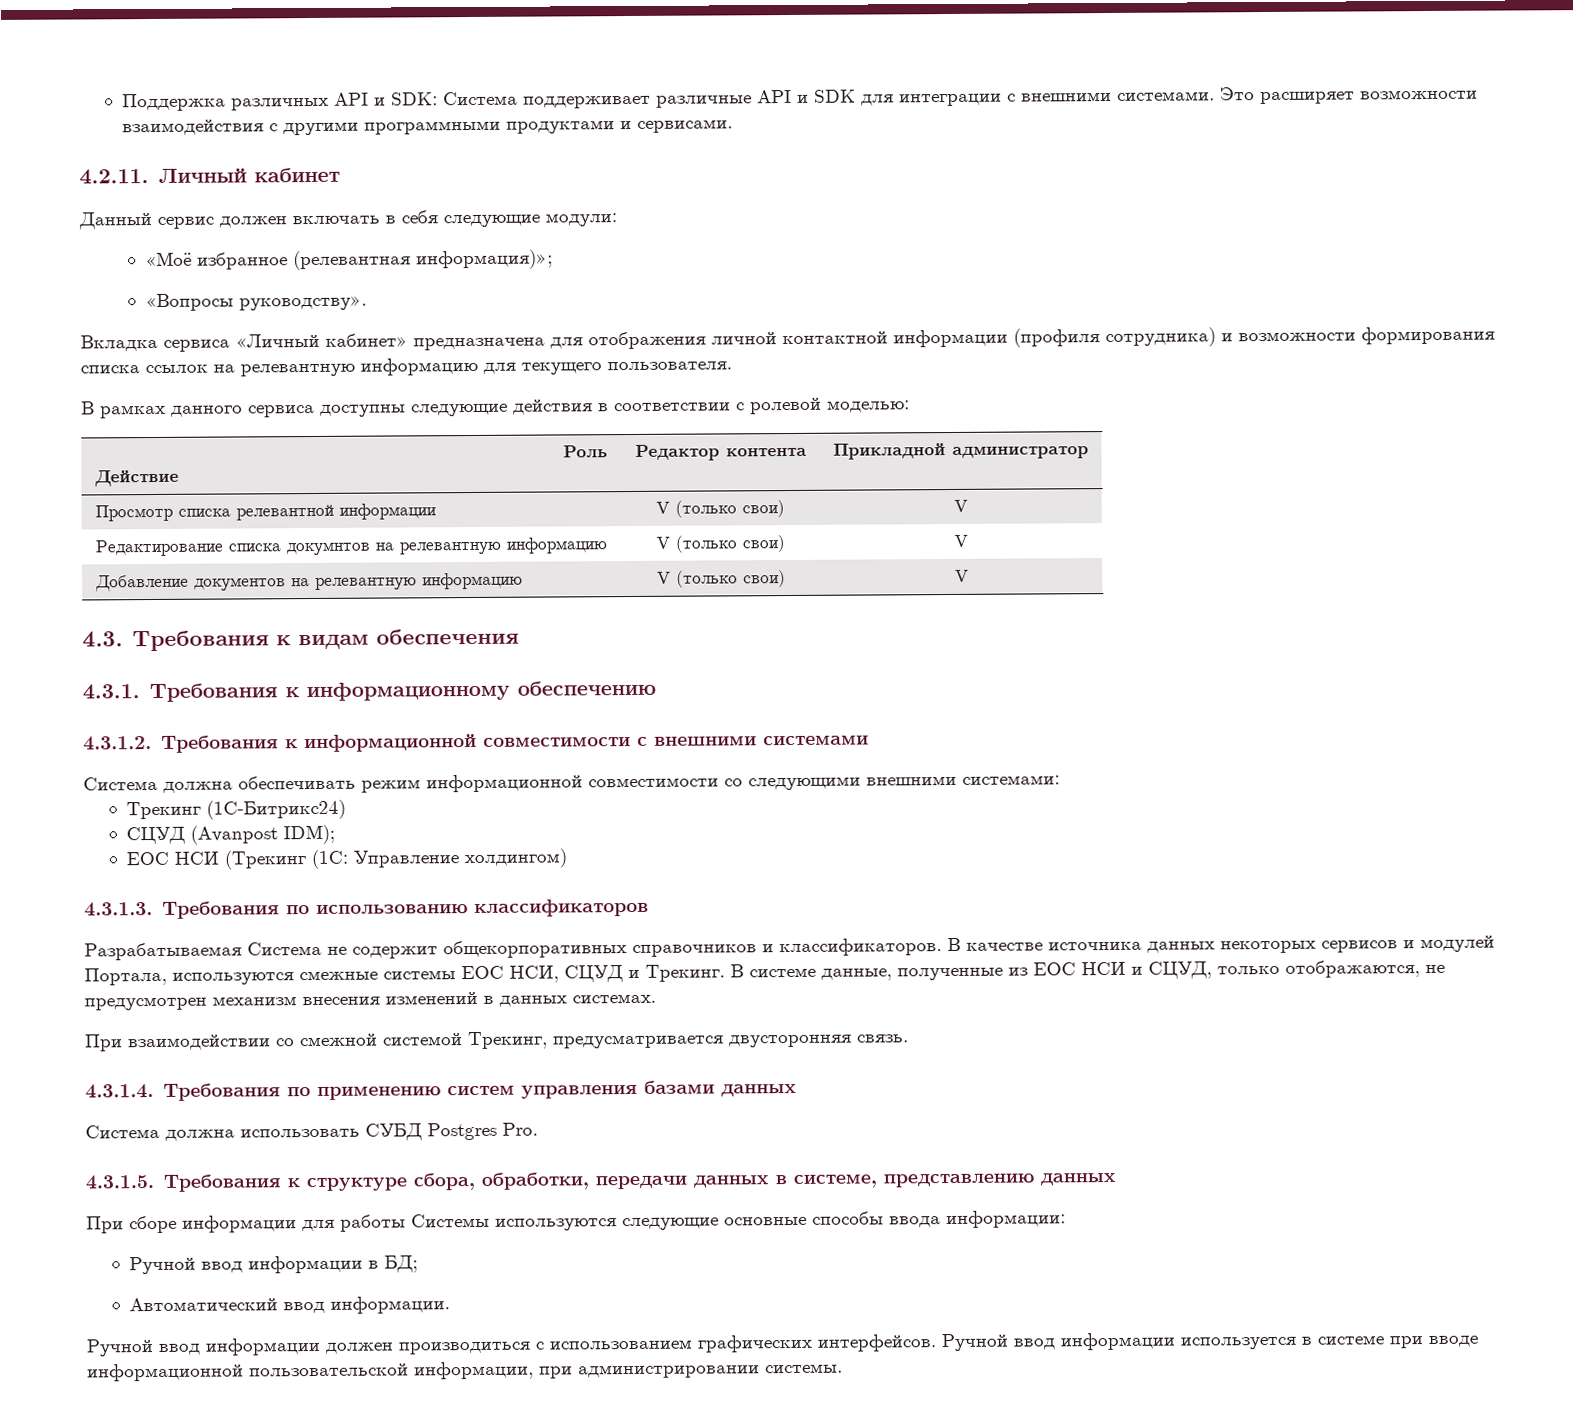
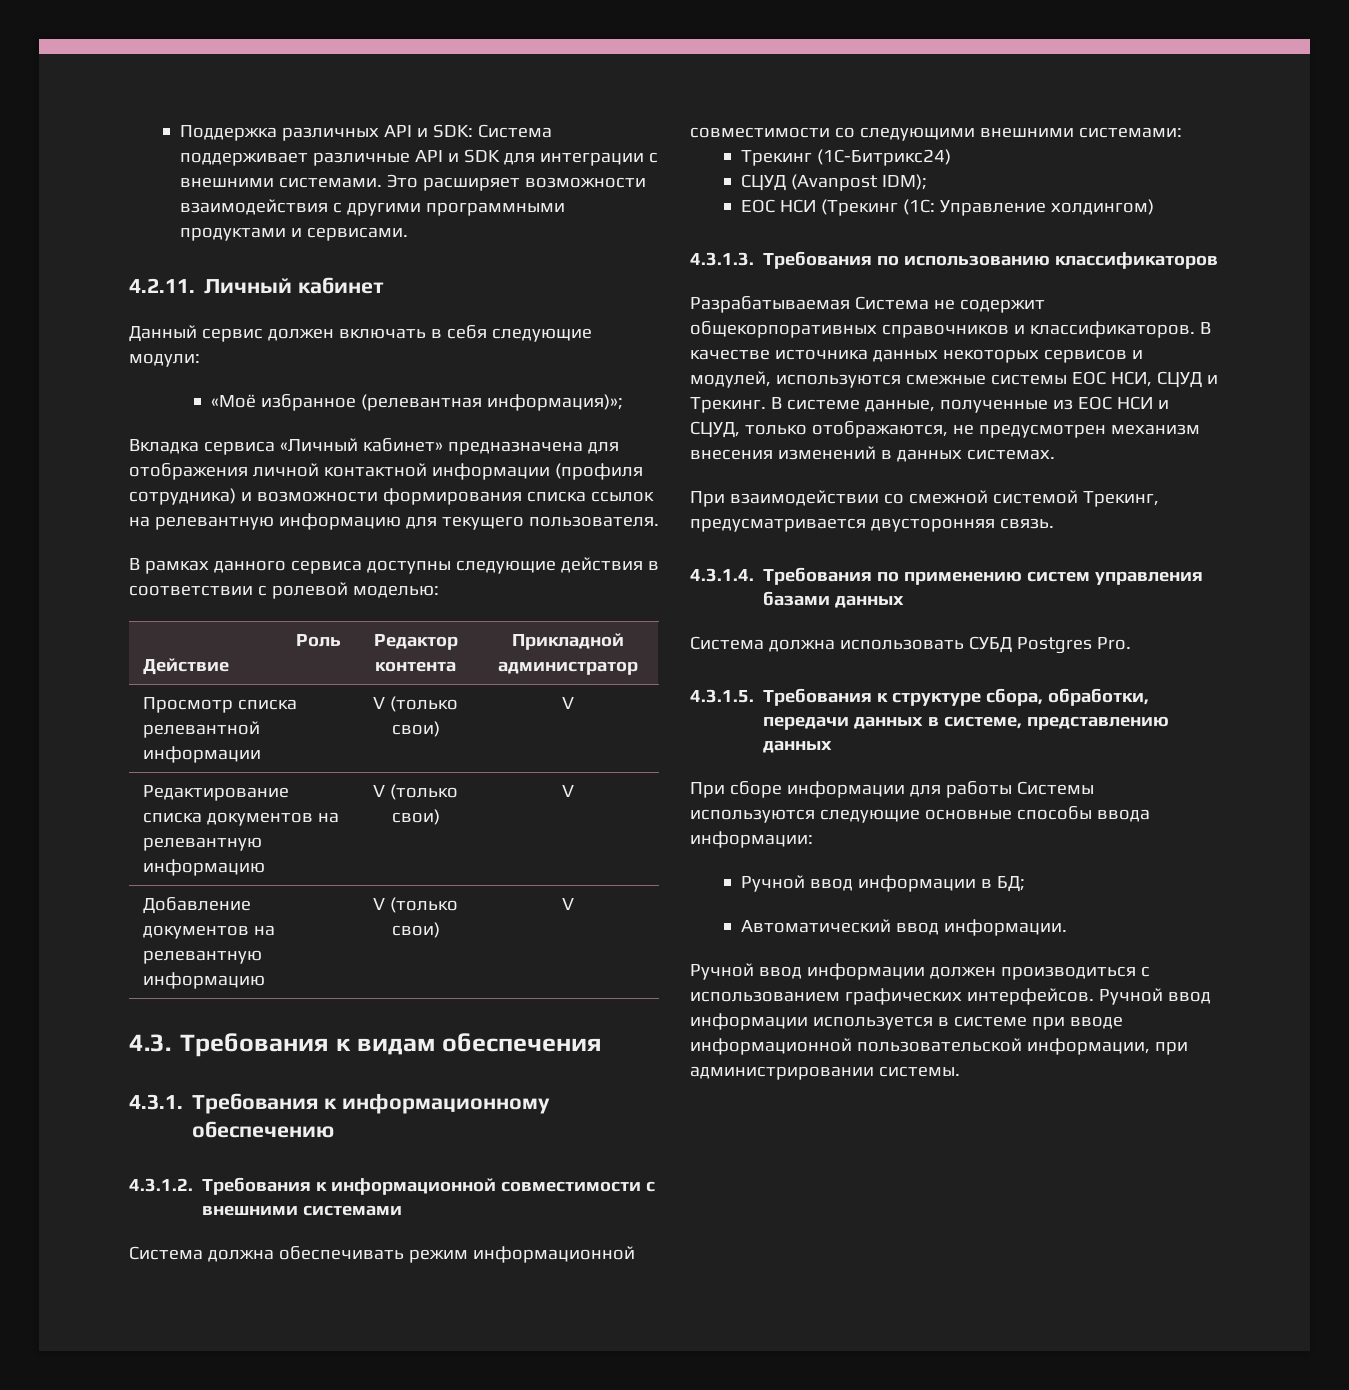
- «Вопросы руководству».
- Редактирование списка докумнтов на релевантную информацию | V (только свои) | V
+ Редактирование списка документов на релевантную информацию | V (только свои) | V
- В качестве источника данных некоторых сервисов и модулей Портала, используются смежные системы ЕОС НСИ, СЦУД и Трекинг.
+ В качестве источника данных некоторых сервисов и модулей, используются смежные системы ЕОС НСИ, СЦУД и Трекинг.

